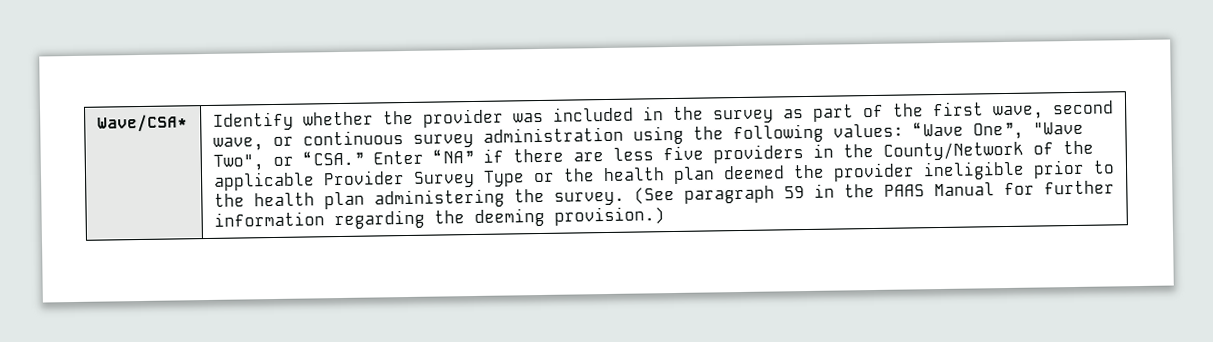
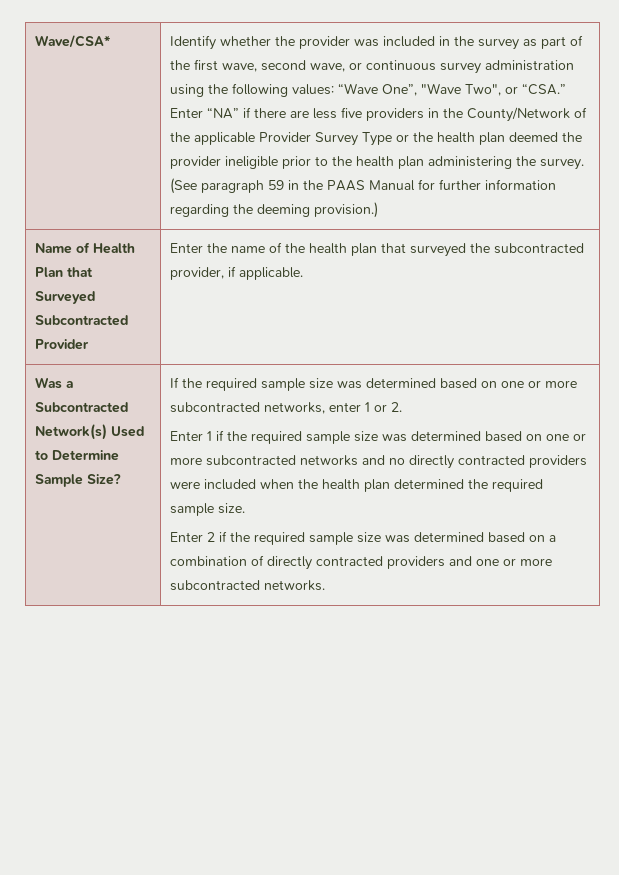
+ Name of Health Plan that Surveyed Subcontracted Provider | Enter the name of the health plan that surveyed the subcontracted provider, if applicable.
+ Was a Subcontracted Network(s) Used to Determine Sample Size? | If the required sample size was determined based on one or more subcontracted networks, enter 1 or 2.
+ Enter 1 if the required sample size was determined based on one or more subcontracted networks and no directly contracted providers were included when the health plan determined the required sample size.
+ Enter 2 if the required sample size was determined based on a combination of directly contracted providers and one or more subcontracted networks.

